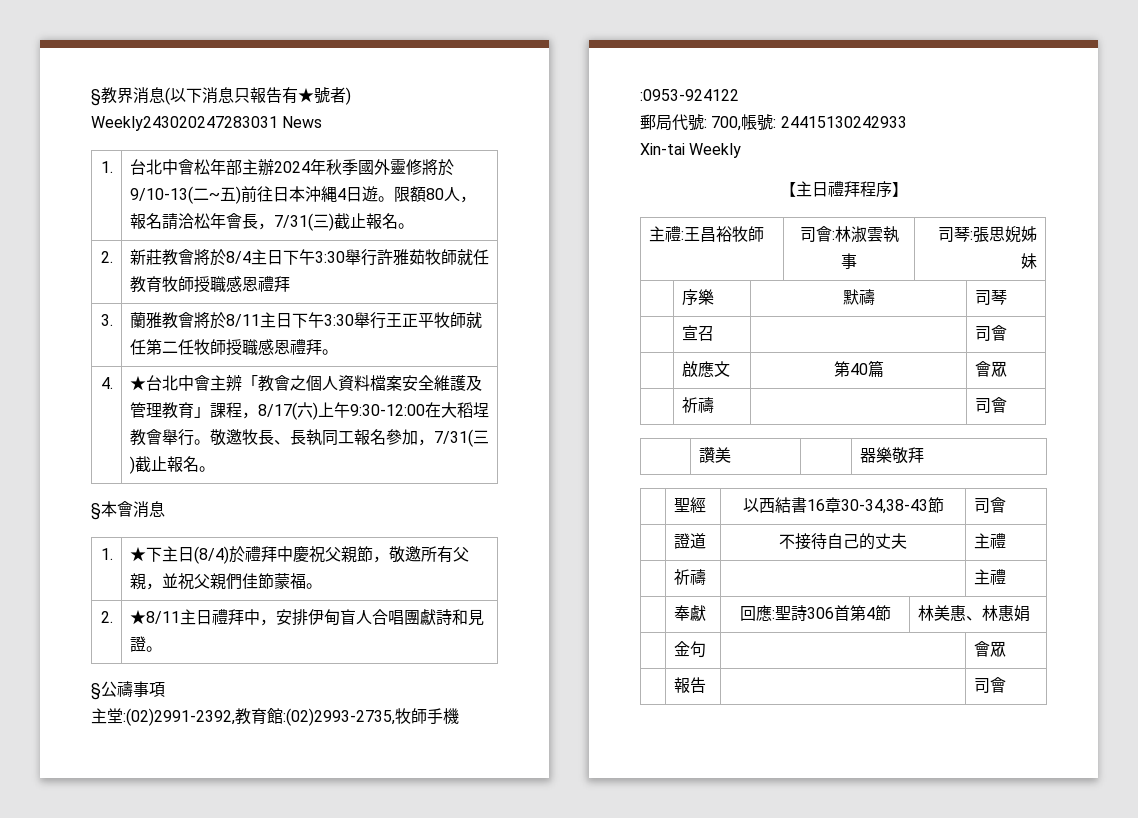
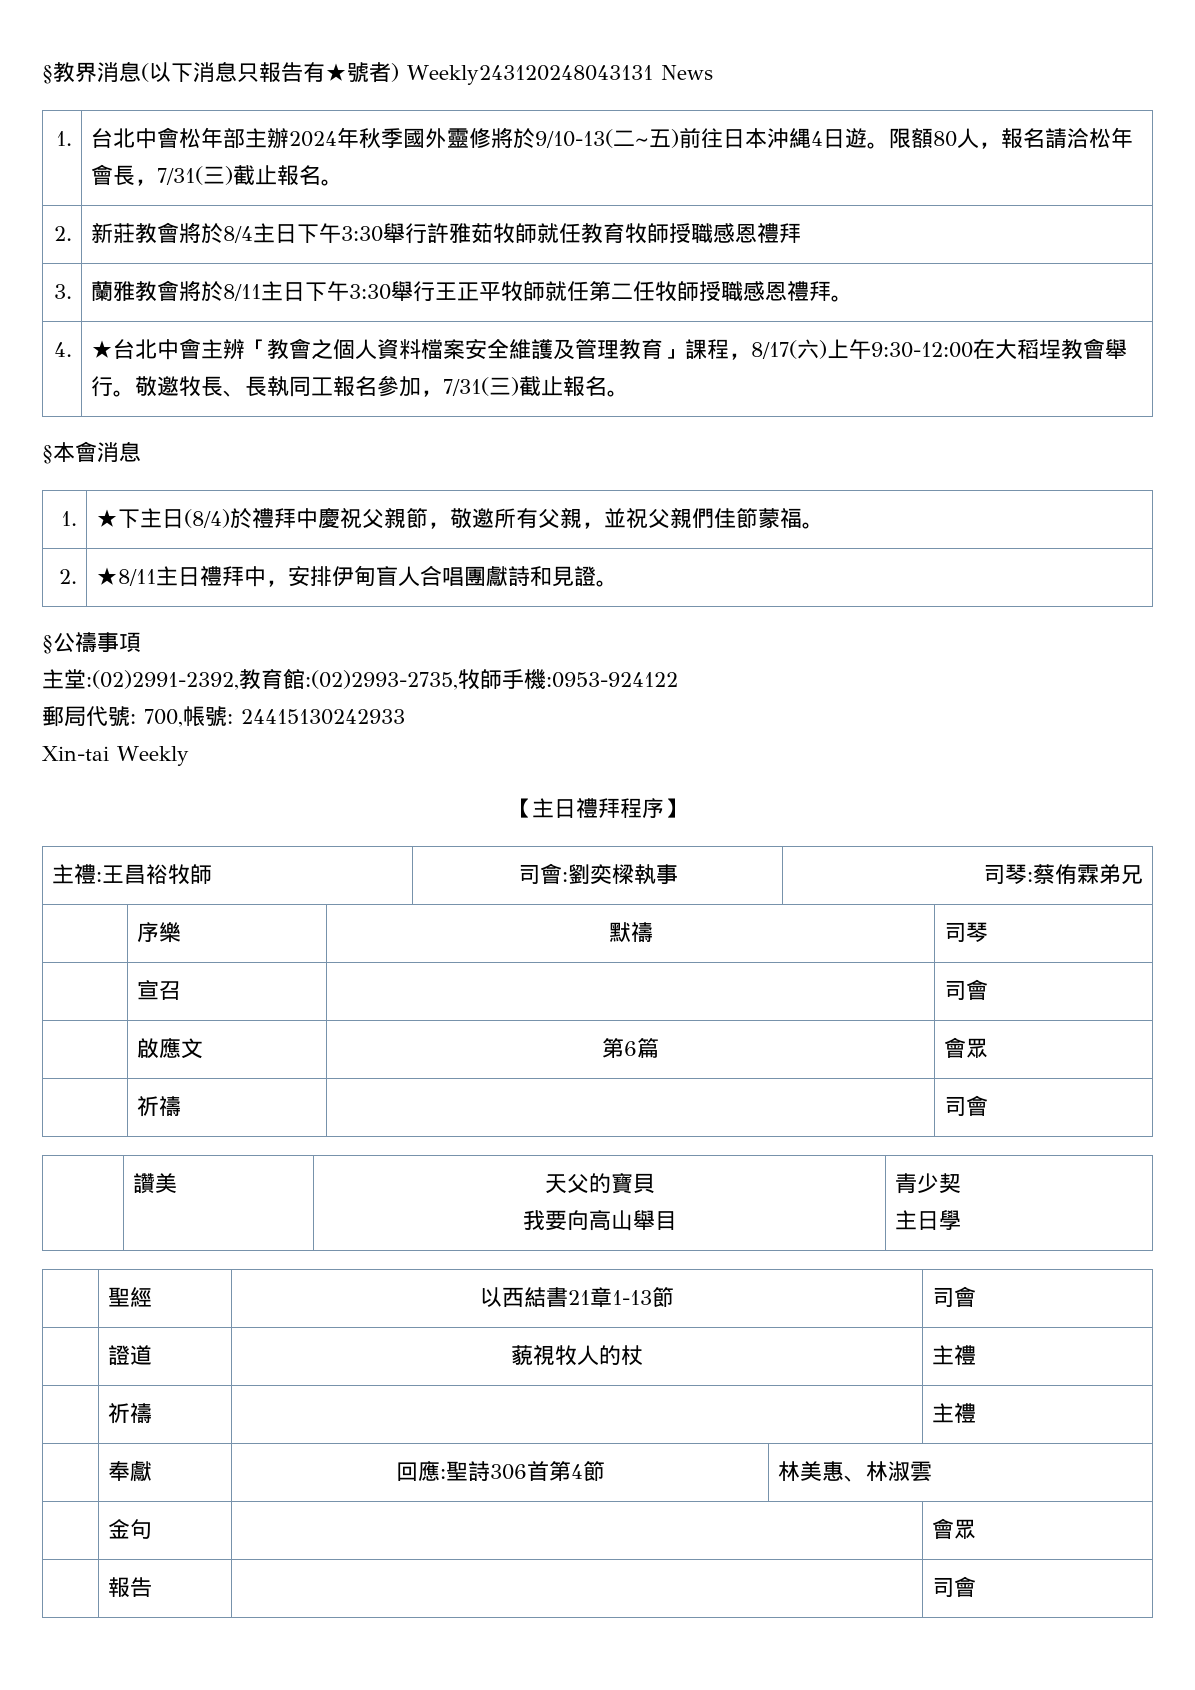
- §教界消息(以下消息只報告有★號者) Weekly243020247283031 News
+ §教界消息(以下消息只報告有★號者) Weekly243120248043131 News
- 主禮:王昌裕牧師 | 司會:林淑雲執事 | 司琴:張思婗姊妹
+ 主禮:王昌裕牧師 | 司會:劉奕樑執事 | 司琴:蔡侑霖弟兄
- | 啟應文 | 第40篇 | 會眾
+ | 啟應文 | 第6篇 | 會眾
- | 讚美 | | 器樂敬拜
+ | 讚美 | 天父的寶貝
+ 我要向高山舉目 | 青少契
+ 主日學
- | 聖經 | 以西結書16章30-34,38-43節 | 司會
+ | 聖經 | 以西結書21章1-13節 | 司會
- | 證道 | 不接待自己的丈夫 | 主禮
+ | 證道 | 藐視牧人的杖 | 主禮
- | 奉獻 | 回應:聖詩306首第4節 | 林美惠、林惠娟
+ | 奉獻 | 回應:聖詩306首第4節 | 林美惠、林淑雲

